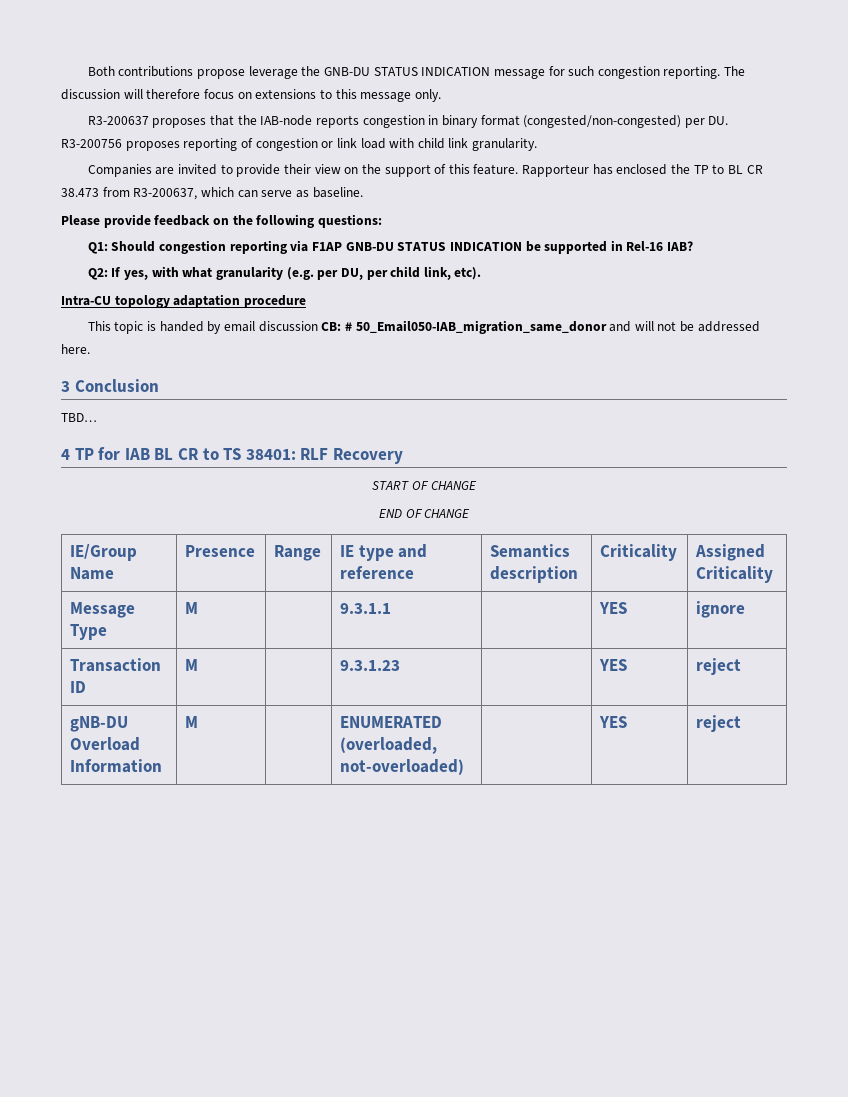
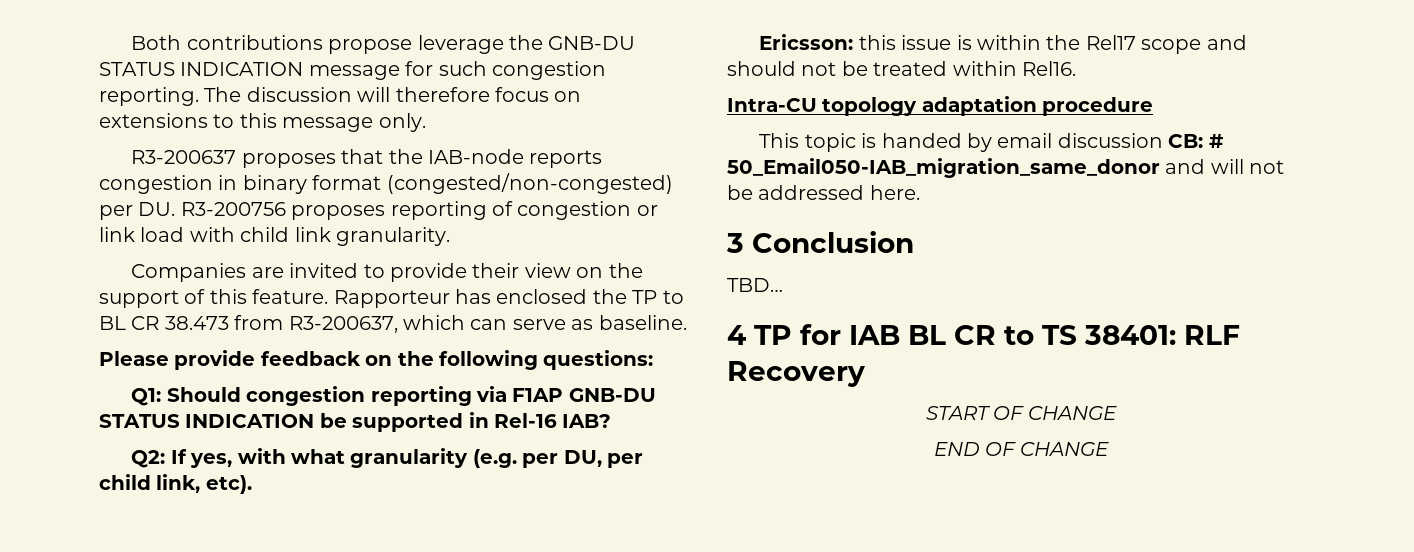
+ Ericsson: this issue is within the Rel17 scope and should not be treated within Rel16.
- IE/Group Name | Presence | Range | IE type and reference | Semantics description | Criticality | Assigned Criticality
- Message Type | M | | 9.3.1.1 | | YES | ignore
- Transaction ID | M | | 9.3.1.23 | | YES | reject
- gNB-DU Overload Information | M | | ENUMERATED (overloaded, not-overloaded) | | YES | reject

